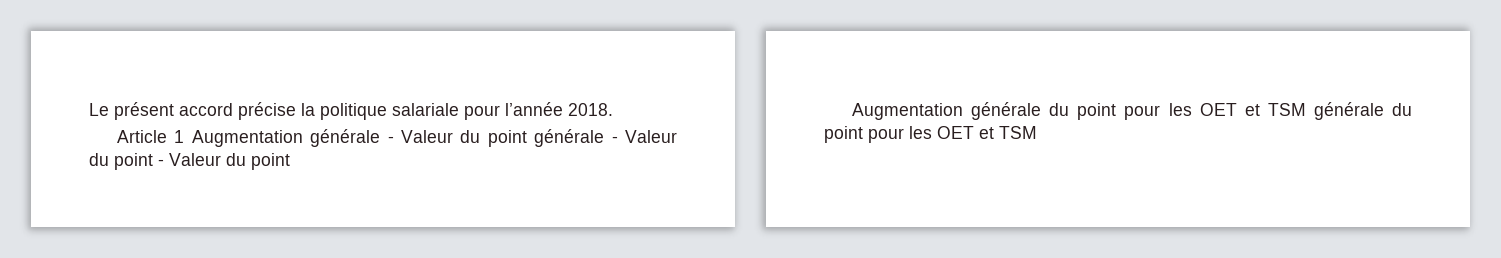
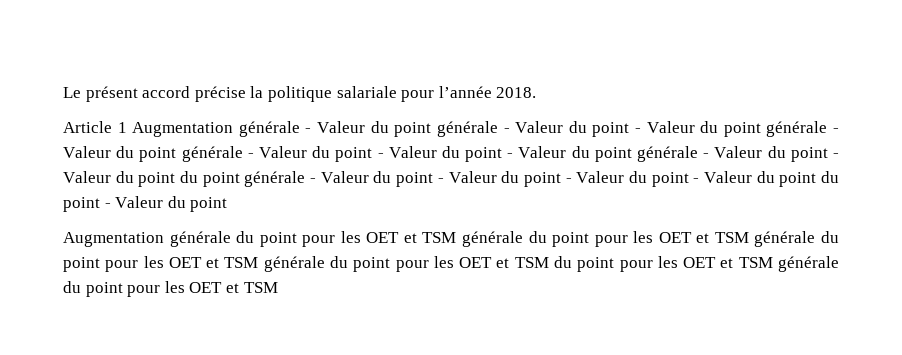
- Article 1 Augmentation générale - Valeur du point générale - Valeur du point - Valeur du point
+ Article 1 Augmentation générale - Valeur du point générale - Valeur du point - Valeur du point générale - Valeur du point générale - Valeur du point - Valeur du point - Valeur du point générale - Valeur du point - Valeur du point du point générale - Valeur du point - Valeur du point - Valeur du point - Valeur du point du point - Valeur du point
- Augmentation générale du point pour les OET et TSM générale du point pour les OET et TSM
+ Augmentation générale du point pour les OET et TSM générale du point pour les OET et TSM générale du point pour les OET et TSM générale du point pour les OET et TSM du point pour les OET et TSM générale du point pour les OET et TSM

